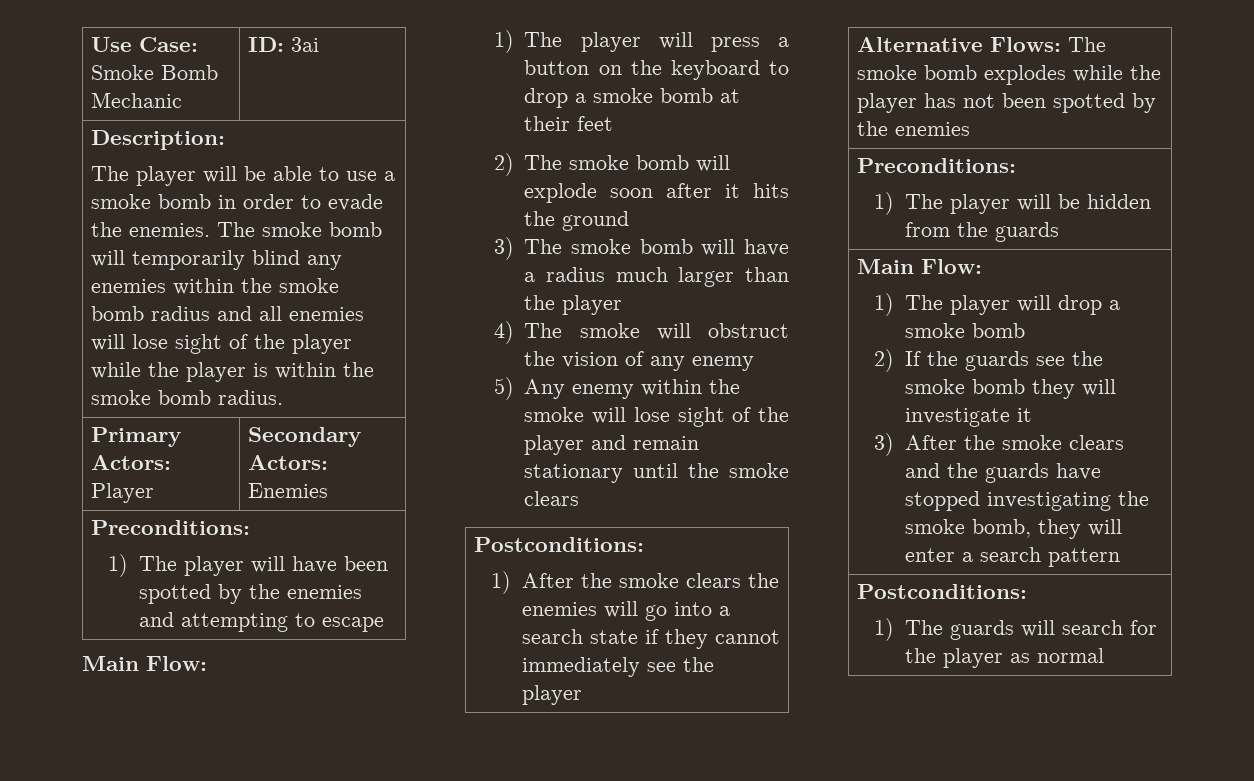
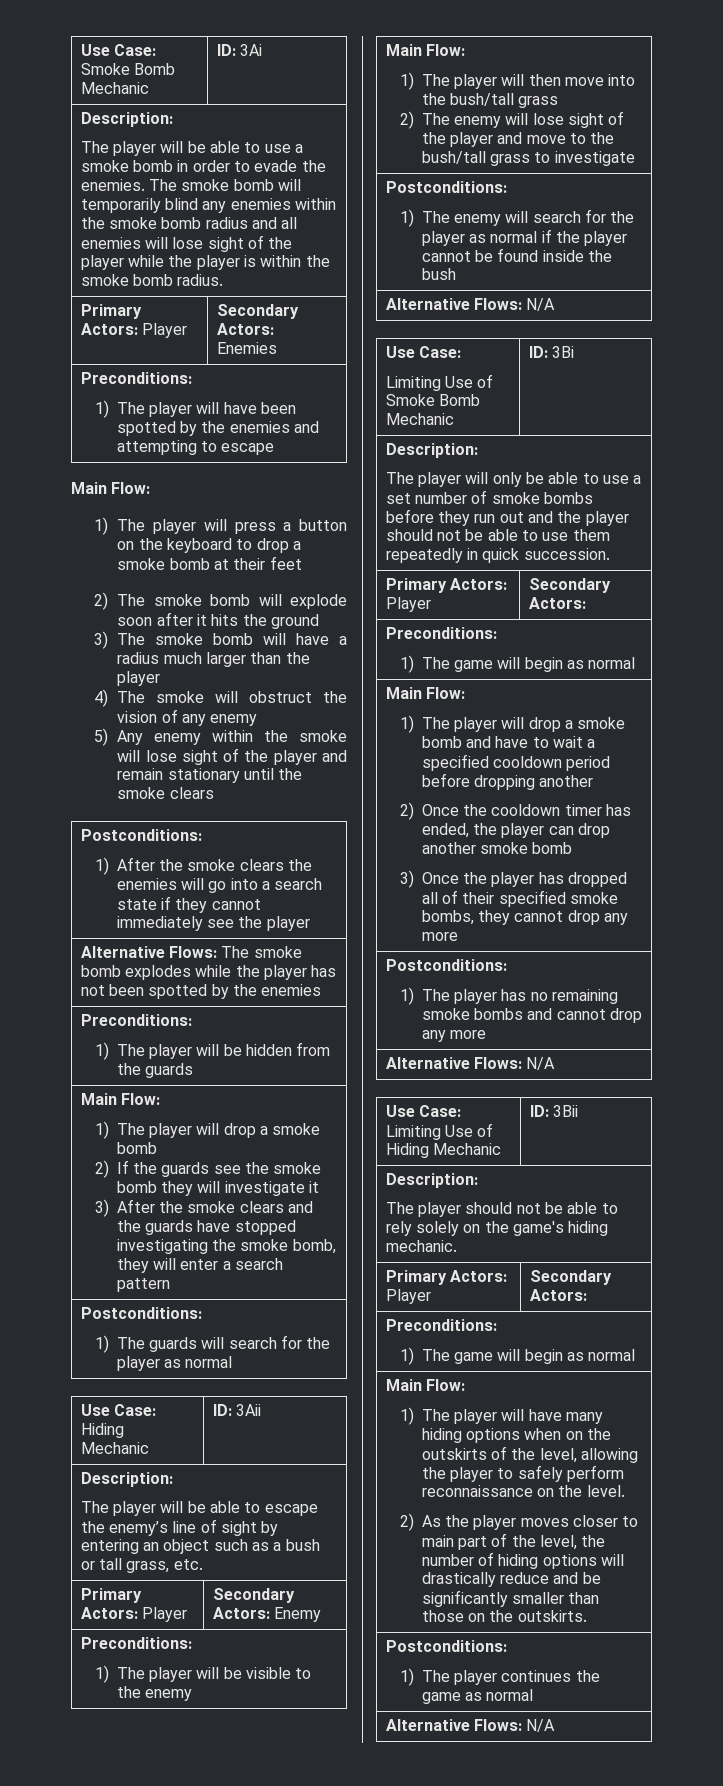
- Use Case: Smoke Bomb Mechanic | ID: 3ai
+ Use Case: Smoke Bomb Mechanic | ID: 3Ai
+ Use Case: Hiding Mechanic | ID: 3Aii
+ Description:
+ The player will be able to escape the enemy’s line of sight by entering an object such as a bush or tall grass, etc.
+ Primary Actors: Player | Secondary Actors: Enemy
+ Preconditions:
+ 1) The player will be visible to the enemy
+ Main Flow:
+ 1) The player will then move into the bush/tall grass
+ 2) The enemy will lose sight of the player and move to the bush/tall grass to investigate
+ Postconditions:
+ 1) The enemy will search for the player as normal if the player cannot be found inside the bush
+ Alternative Flows: N/A
+ Use Case:
+ Limiting Use of Smoke Bomb Mechanic | ID: 3Bi
+ Description:
+ The player will only be able to use a set number of smoke bombs before they run out and the player should not be able to use them repeatedly in quick succession.
+ Primary Actors: Player | Secondary Actors:
+ Preconditions:
+ 1) The game will begin as normal
+ Main Flow:
+ 1) The player will drop a smoke bomb and have to wait a specified cooldown period before dropping another
+ 2) Once the cooldown timer has ended, the player can drop another smoke bomb
+ 3) Once the player has dropped all of their specified smoke bombs, they cannot drop any more
+ Postconditions:
+ 1) The player has no remaining smoke bombs and cannot drop any more
+ Alternative Flows: N/A
+ Use Case: Limiting Use of Hiding Mechanic | ID: 3Bii
+ Description:
+ The player should not be able to rely solely on the game's hiding mechanic.
+ Primary Actors: Player | Secondary Actors:
+ Preconditions:
+ 1) The game will begin as normal
+ Main Flow:
+ 1) The player will have many hiding options when on the outskirts of the level, allowing the player to safely perform reconnaissance on the level.
+ 2) As the player moves closer to main part of the level, the number of hiding options will drastically reduce and be significantly smaller than those on the outskirts.
+ Postconditions:
+ 1) The player continues the game as normal
+ Alternative Flows: N/A

